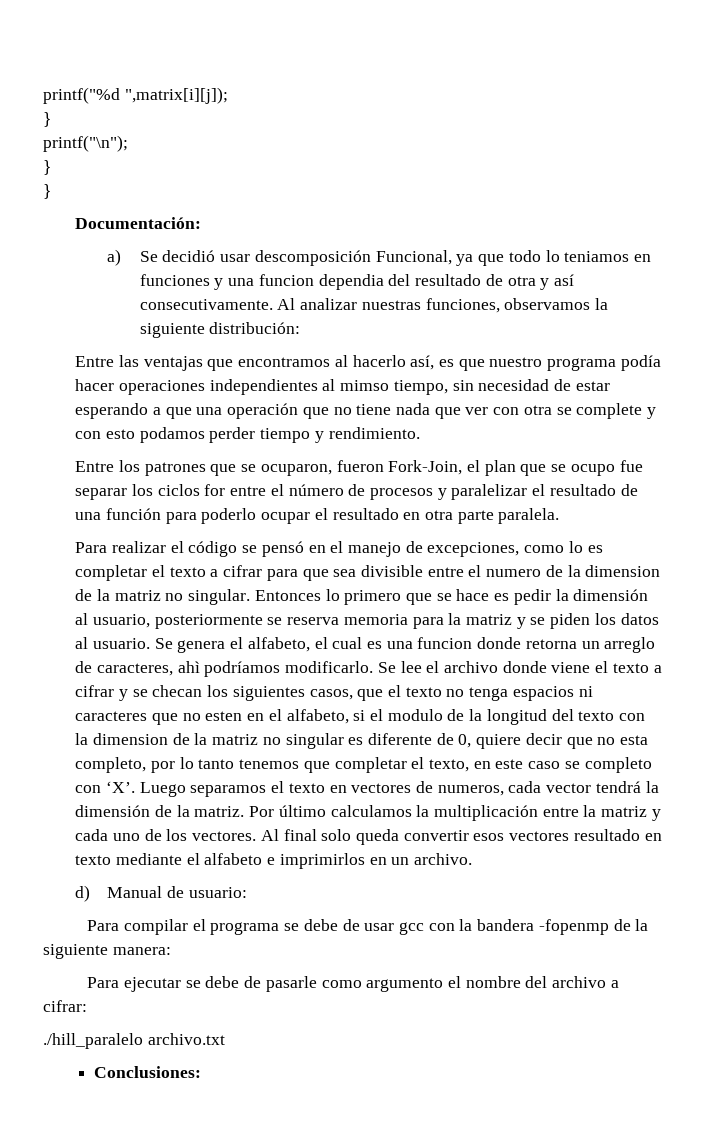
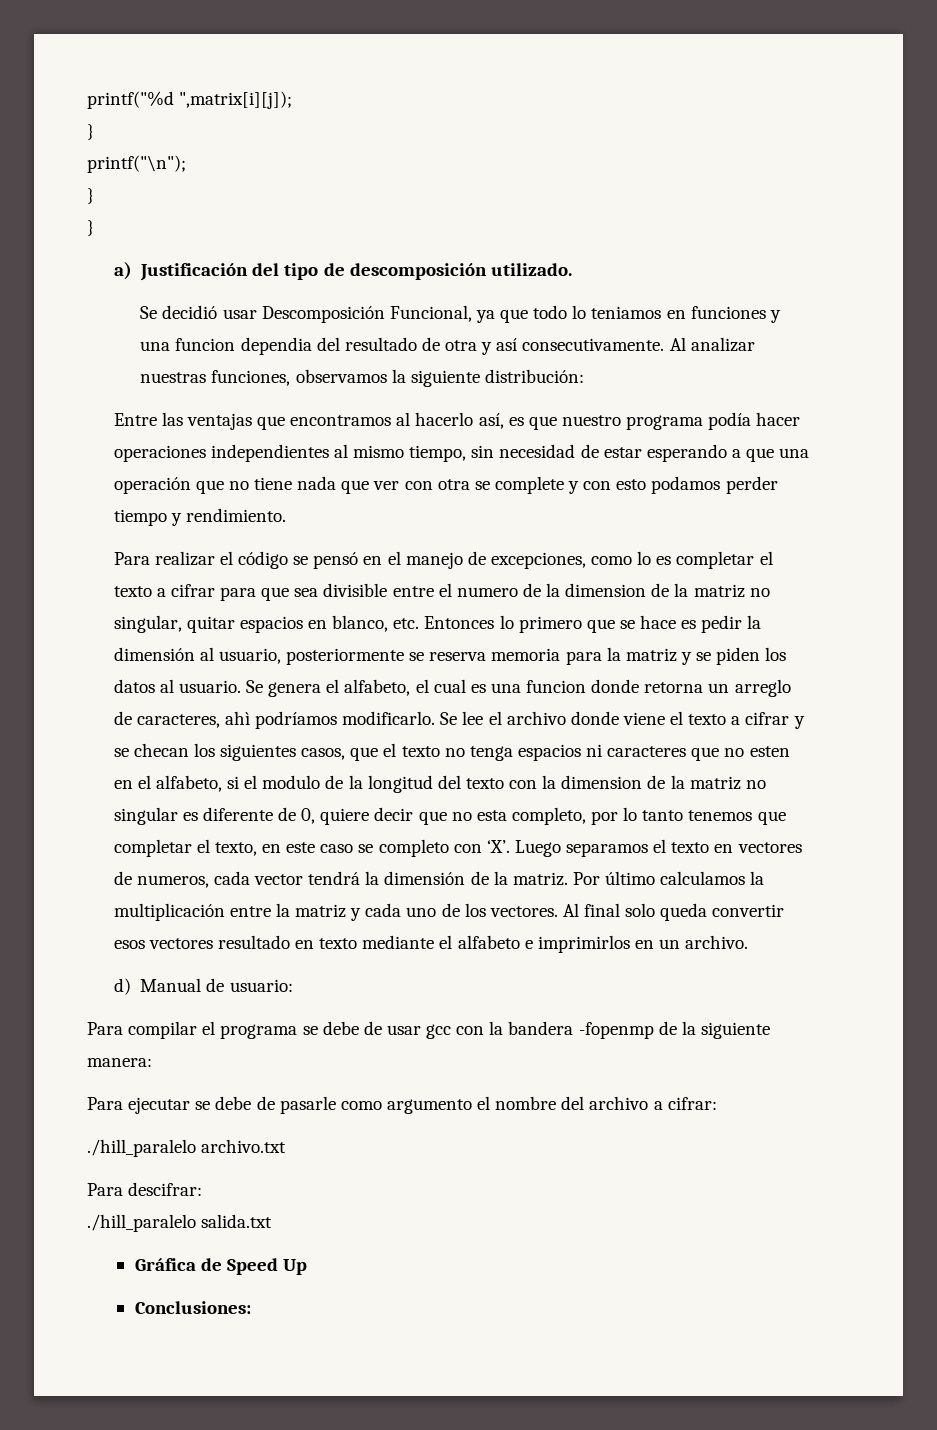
- Documentación:
- a) Se decidió usar descomposición Funcional, ya que todo lo teniamos en funciones y una funcion dependia del resultado de otra y así consecutivamente.
+ a) Justificación del tipo de descomposición utilizado.
+ Se decidió usar Descomposición Funcional, ya que todo lo teniamos en funciones y una funcion dependia del resultado de otra y así consecutivamente.
- Entre las ventajas que encontramos al hacerlo así, es que nuestro programa podía hacer operaciones independientes al mimso tiempo, sin necesidad de estar esperando a que una operación que no tiene nada que ver con otra se complete y con esto podamos perder tiempo y rendimiento.
+ Entre las ventajas que encontramos al hacerlo así, es que nuestro programa podía hacer operaciones independientes al mismo tiempo, sin necesidad de estar esperando a que una operación que no tiene nada que ver con otra se complete y con esto podamos perder tiempo y rendimiento.
- Entre los patrones que se ocuparon, fueron Fork-Join, el plan que se ocupo fue separar los ciclos for entre el número de procesos y paralelizar el resultado de una función para poderlo ocupar el resultado en otra parte paralela.
- Para realizar el código se pensó en el manejo de excepciones, como lo es completar el texto a cifrar para que sea divisible entre el numero de la dimension de la matriz no singular. Entonces lo primero que se hace es pedir la dimensión al usuario, posteriormente se reserva memoria para la matriz y se piden los datos al usuario.
+ Para realizar el código se pensó en el manejo de excepciones, como lo es completar el texto a cifrar para que sea divisible entre el numero de la dimension de la matriz no singular, quitar espacios en blanco, etc. Entonces lo primero que se hace es pedir la dimensión al usuario, posteriormente se reserva memoria para la matriz y se piden los datos al usuario.
+ Para descifrar:
+ ./hill_paralelo salida.txt
+ Gráfica de Speed Up

